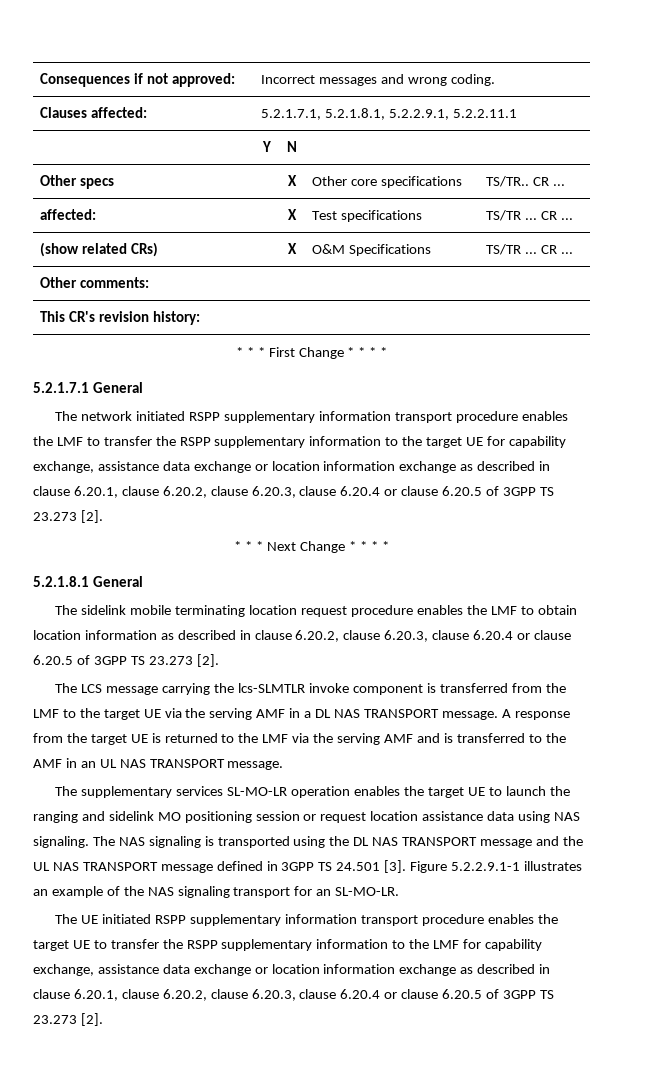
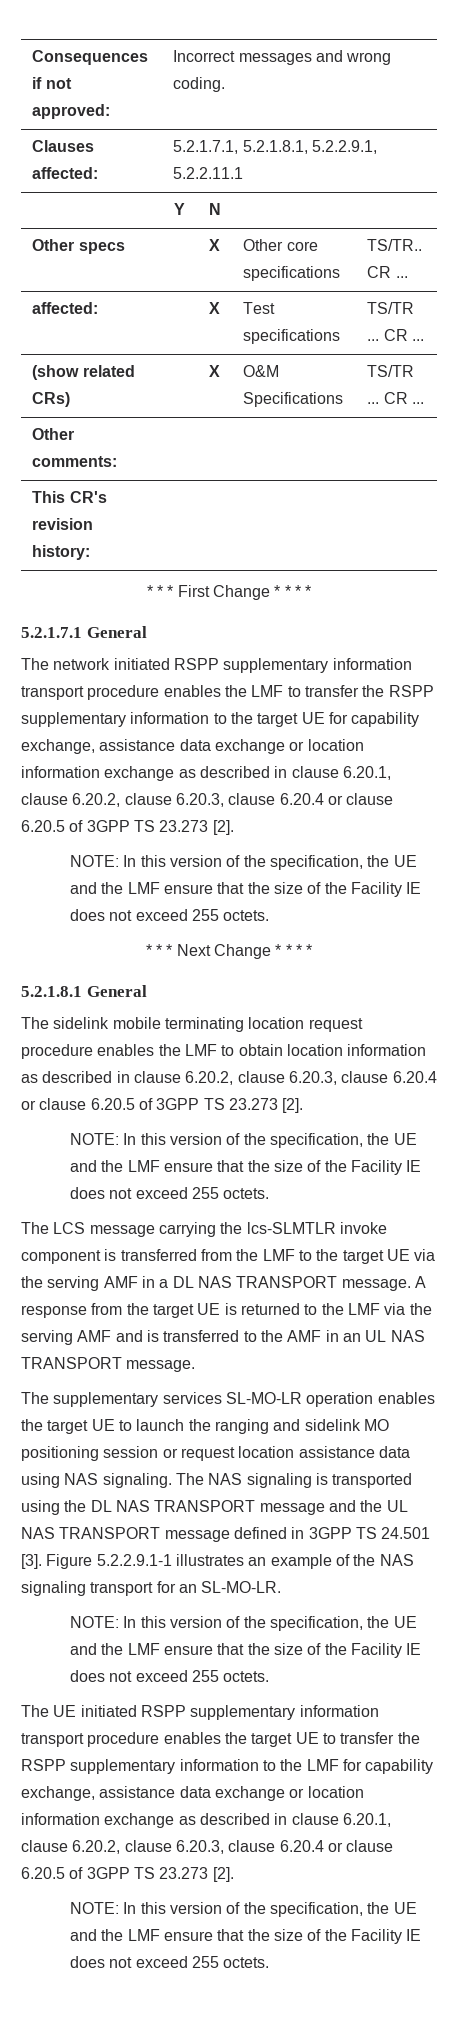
  The network initiated RSPP supplementary information transport procedure enables the LMF to transfer the RSPP supplementary information to the target UE for capability exchange, assistance data exchange or location information exchange as described in clause 6.20.1, clause 6.20.2, clause 6.20.3, clause 6.20.4 or clause 6.20.5 of 3GPP TS 23.273 [2].
+ NOTE: In this version of the specification, the UE and the LMF ensure that the size of the Facility IE does not exceed 255 octets.
  The sidelink mobile terminating location request procedure enables the LMF to obtain location information as described in clause 6.20.2, clause 6.20.3, clause 6.20.4 or clause 6.20.5 of 3GPP TS 23.273 [2].
+ NOTE: In this version of the specification, the UE and the LMF ensure that the size of the Facility IE does not exceed 255 octets.
  Figure 5.2.2.9.1-1 illustrates an example of the NAS signaling transport for an SL-MO-LR.
+ NOTE: In this version of the specification, the UE and the LMF ensure that the size of the Facility IE does not exceed 255 octets.
  The UE initiated RSPP supplementary information transport procedure enables the target UE to transfer the RSPP supplementary information to the LMF for capability exchange, assistance data exchange or location information exchange as described in clause 6.20.1, clause 6.20.2, clause 6.20.3, clause 6.20.4 or clause 6.20.5 of 3GPP TS 23.273 [2].
+ NOTE: In this version of the specification, the UE and the LMF ensure that the size of the Facility IE does not exceed 255 octets.

